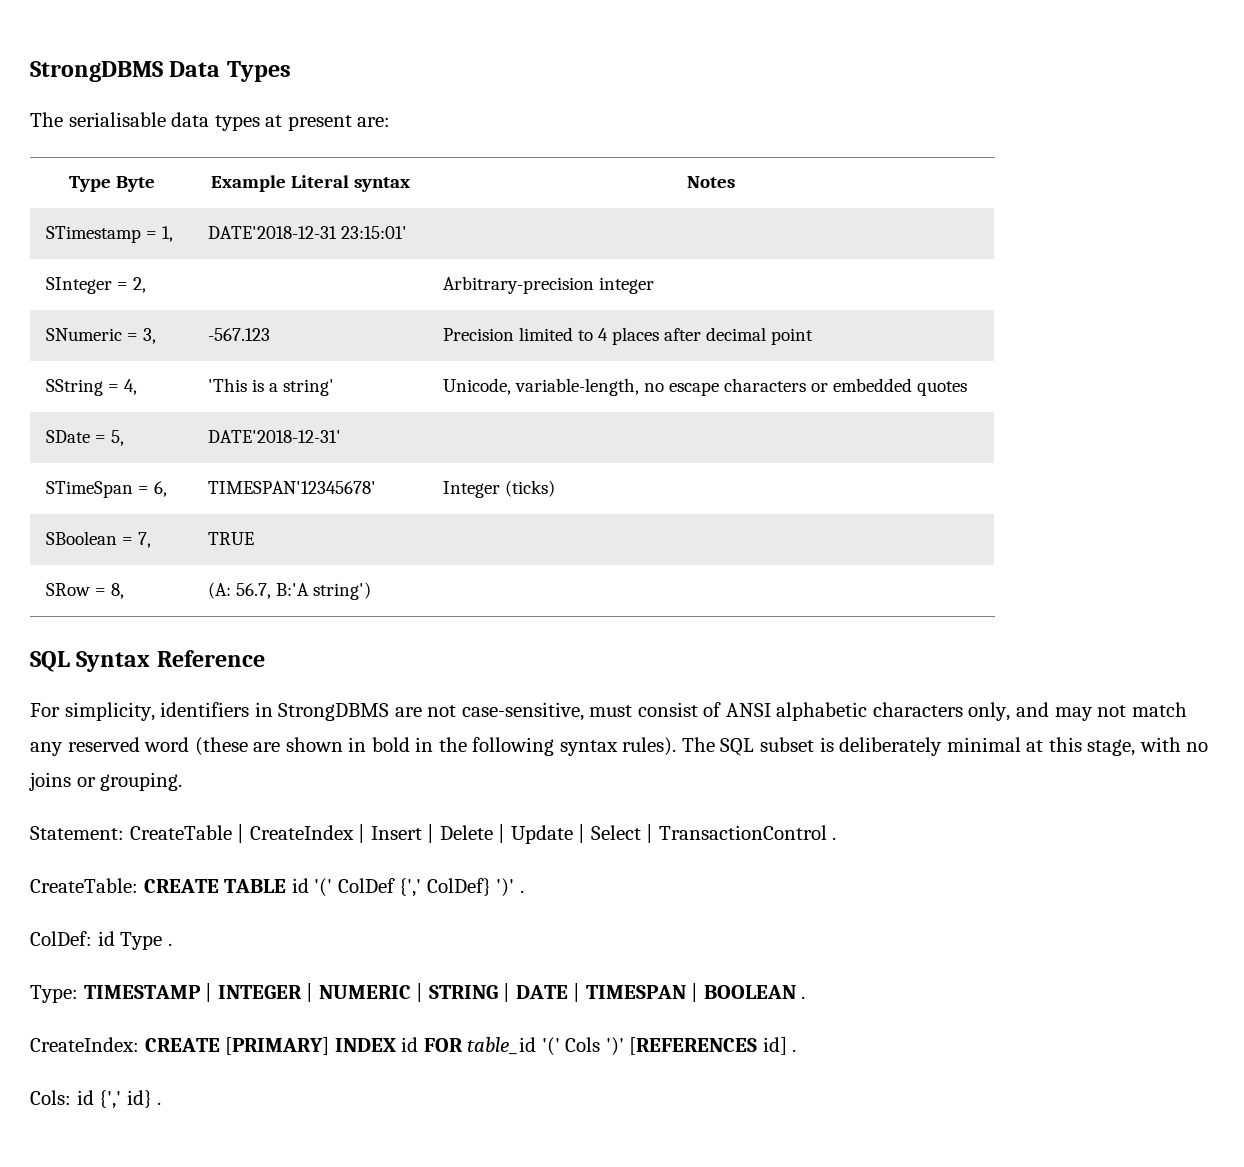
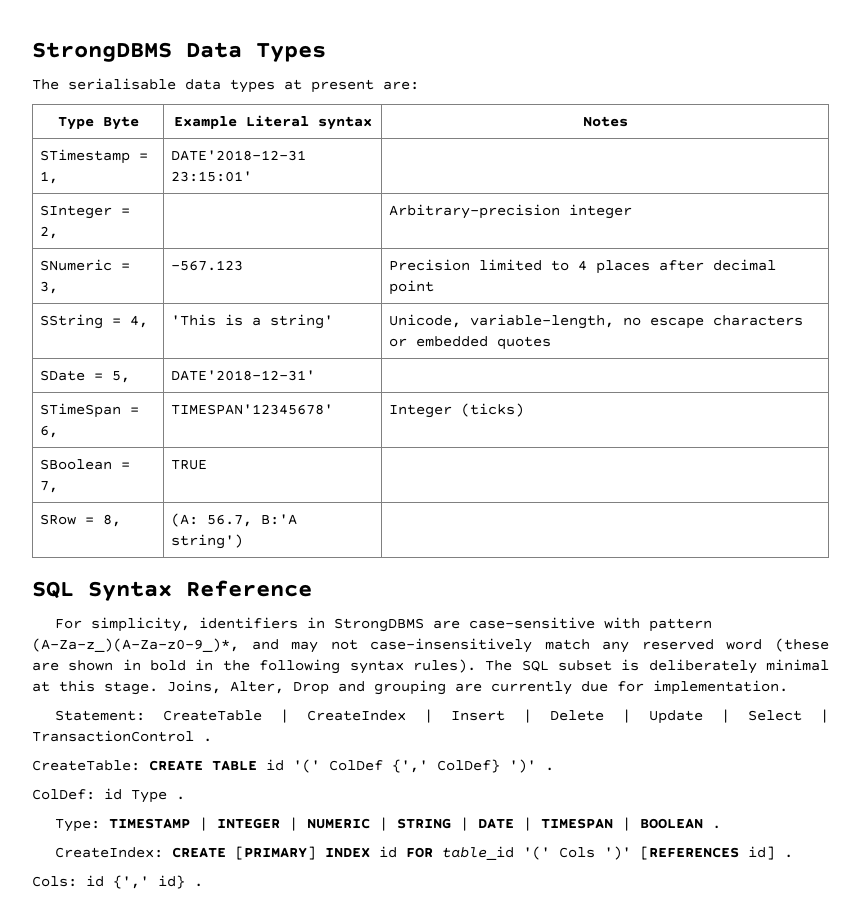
- For simplicity, identifiers in StrongDBMS are not case-sensitive, must consist of ANSI alphabetic characters only, and may not match any reserved word (these are shown in bold in the following syntax rules).
+ For simplicity, identifiers in StrongDBMS are case-sensitive with pattern (A-Za-z_)(A-Za-z0-9_)*, and may not case-insensitively match any reserved word (these are shown in bold in the following syntax rules).
- The SQL subset is deliberately minimal at this stage, with no joins or grouping.
+ The SQL subset is deliberately minimal at this stage. Joins, Alter, Drop and grouping are currently due for implementation.

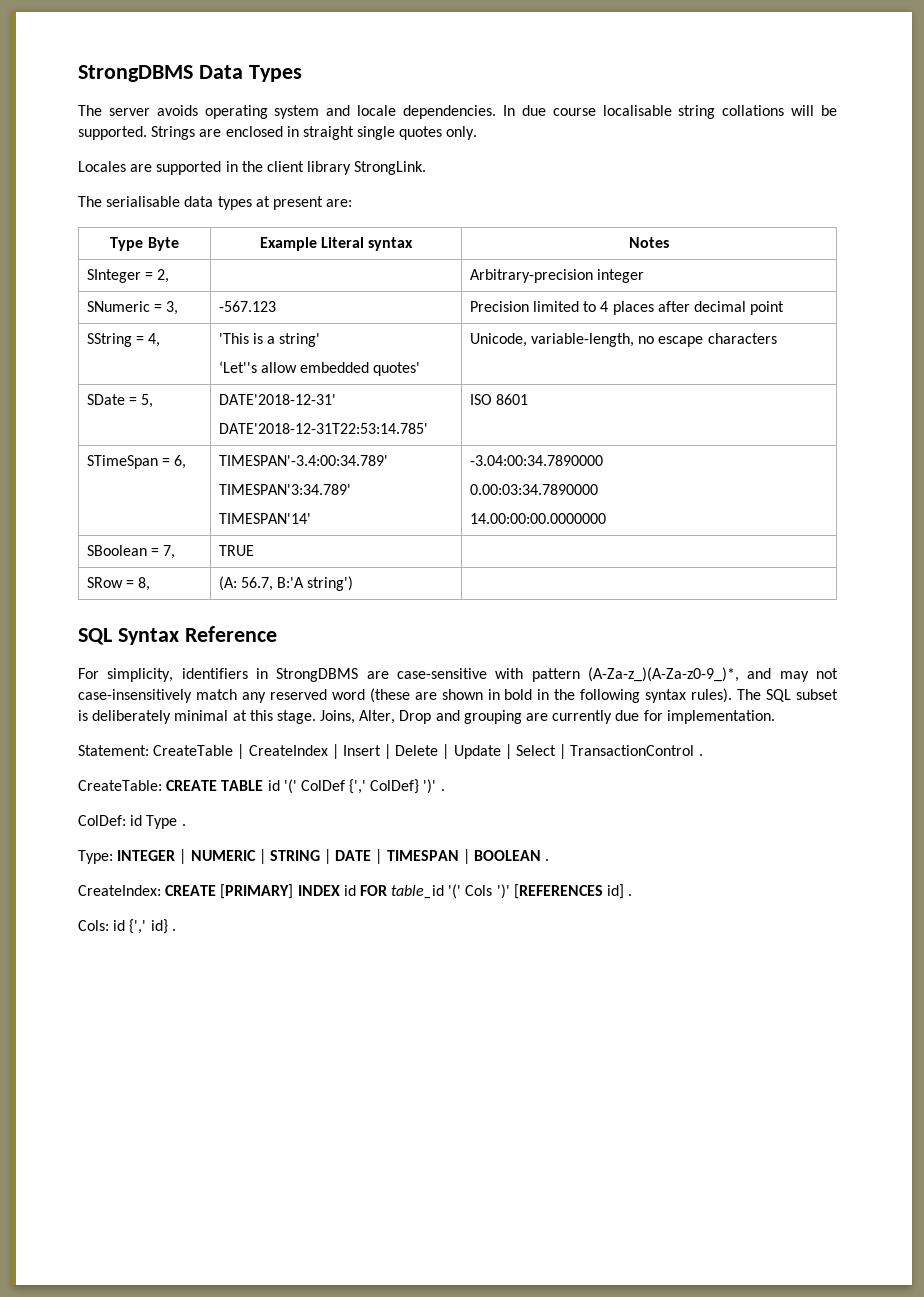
+ The server avoids operating system and locale dependencies. In due course localisable string collations will be supported. Strings are enclosed in straight single quotes only.
+ Locales are supported in the client library StrongLink.
- STimestamp = 1, | DATE'2018-12-31 23:15:01' |
- SString = 4, | 'This is a string' | Unicode, variable-length, no escape characters or embedded quotes
+ SString = 4, | 'This is a string'
+ ‘Let''s allow embedded quotes' | Unicode, variable-length, no escape characters
- SDate = 5, | DATE'2018-12-31' |
+ SDate = 5, | DATE'2018-12-31'
+ DATE'2018-12-31T22:53:14.785' | ISO 8601
- STimeSpan = 6, | TIMESPAN'12345678' | Integer (ticks)
+ STimeSpan = 6, | TIMESPAN'-3.4:00:34.789'
+ TIMESPAN'3:34.789'
+ TIMESPAN'14' | -3.04:00:34.7890000
+ 0.00:03:34.7890000
+ 14.00:00:00.0000000
- Type: TIMESTAMP | INTEGER | NUMERIC | STRING | DATE | TIMESPAN | BOOLEAN .
+ Type: INTEGER | NUMERIC | STRING | DATE | TIMESPAN | BOOLEAN .

